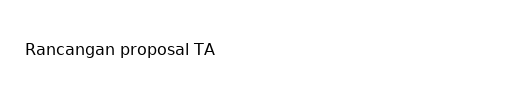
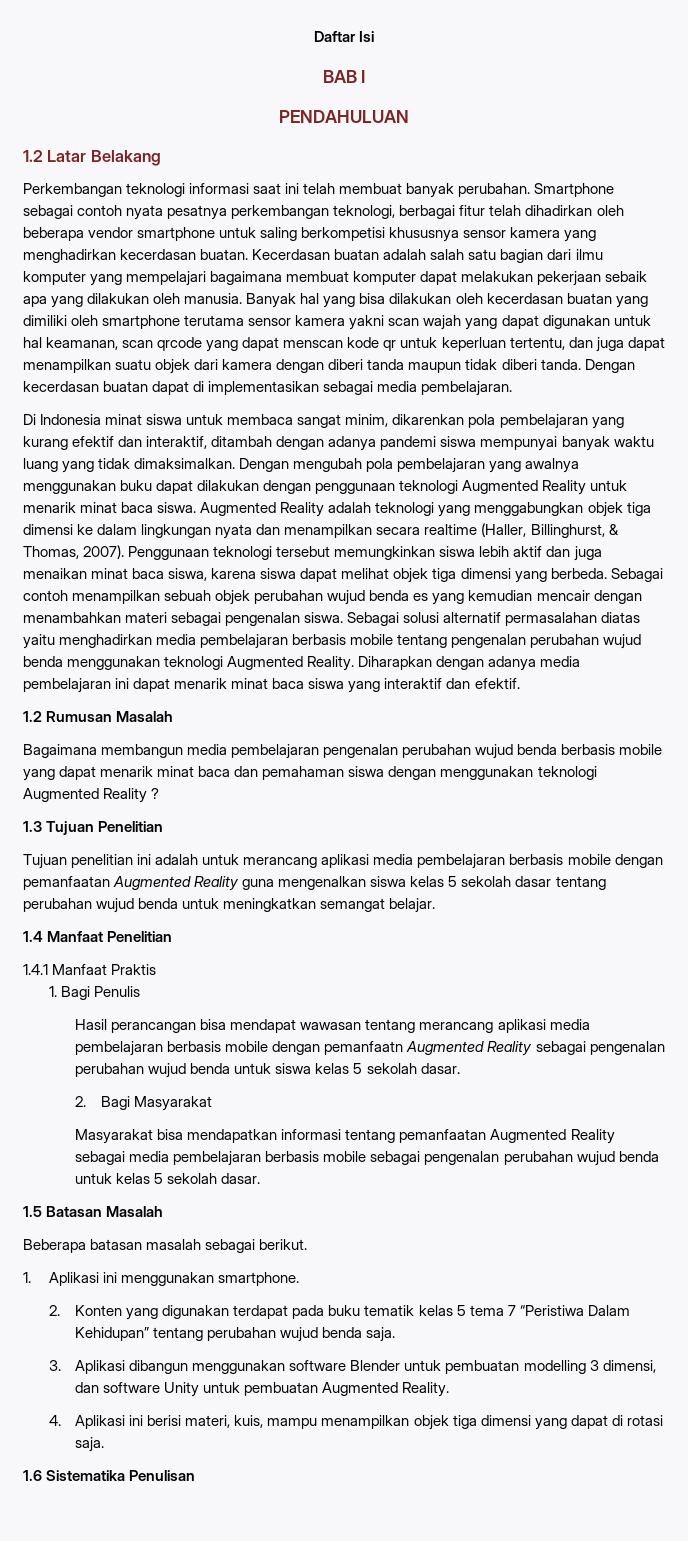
- Rancangan proposal TA
+ Daftar Isi
+ BAB I
+ PENDAHULUAN
+ 1.2 Latar Belakang
+ Perkembangan teknologi informasi saat ini telah membuat banyak perubahan. Smartphone sebagai contoh nyata pesatnya perkembangan teknologi, berbagai fitur telah dihadirkan oleh beberapa vendor smartphone untuk saling berkompetisi khususnya sensor kamera yang menghadirkan kecerdasan buatan. Kecerdasan buatan adalah salah satu bagian dari ilmu komputer yang mempelajari bagaimana membuat komputer dapat melakukan pekerjaan sebaik apa yang dilakukan oleh manusia. Banyak hal yang bisa dilakukan oleh kecerdasan buatan yang dimiliki oleh smartphone terutama sensor kamera yakni scan wajah yang dapat digunakan untuk hal keamanan, scan qrcode yang dapat menscan kode qr untuk keperluan tertentu, dan juga dapat menampilkan suatu objek dari kamera dengan diberi tanda maupun tidak diberi tanda. Dengan kecerdasan buatan dapat di implementasikan sebagai media pembelajaran.
+ Di Indonesia minat siswa untuk membaca sangat minim, dikarenkan pola pembelajaran yang kurang efektif dan interaktif, ditambah dengan adanya pandemi siswa mempunyai banyak waktu luang yang tidak dimaksimalkan. Dengan mengubah pola pembelajaran yang awalnya menggunakan buku dapat dilakukan dengan penggunaan teknologi Augmented Reality untuk menarik minat baca siswa. Augmented Reality adalah teknologi yang menggabungkan objek tiga dimensi ke dalam lingkungan nyata dan menampilkan secara realtime (Haller, Billinghurst, & Thomas, 2007). Penggunaan teknologi tersebut memungkinkan siswa lebih aktif dan juga menaikan minat baca siswa, karena siswa dapat melihat objek tiga dimensi yang berbeda. Sebagai contoh menampilkan sebuah objek perubahan wujud benda es yang kemudian mencair dengan menambahkan materi sebagai pengenalan siswa. Sebagai solusi alternatif permasalahan diatas yaitu menghadirkan media pembelajaran berbasis mobile tentang pengenalan perubahan wujud benda menggunakan teknologi Augmented Reality. Diharapkan dengan adanya media pembelajaran ini dapat menarik minat baca siswa yang interaktif dan efektif.
+ 1.2 Rumusan Masalah
+ Bagaimana membangun media pembelajaran pengenalan perubahan wujud benda berbasis mobile yang dapat menarik minat baca dan pemahaman siswa dengan menggunakan teknologi Augmented Reality ?
+ 1.3 Tujuan Penelitian
+ Tujuan penelitian ini adalah untuk merancang aplikasi media pembelajaran berbasis mobile dengan pemanfaatan Augmented Reality guna mengenalkan siswa kelas 5 sekolah dasar tentang perubahan wujud benda untuk meningkatkan semangat belajar.
+ 1.4 Manfaat Penelitian
+ 1.4.1 Manfaat Praktis
+ 1. Bagi Penulis
+ Hasil perancangan bisa mendapat wawasan tentang merancang aplikasi media pembelajaran berbasis mobile dengan pemanfaatn Augmented Reality sebagai pengenalan perubahan wujud benda untuk siswa kelas 5 sekolah dasar.
+ 2. Bagi Masyarakat
+ Masyarakat bisa mendapatkan informasi tentang pemanfaatan Augmented Reality sebagai media pembelajaran berbasis mobile sebagai pengenalan perubahan wujud benda untuk kelas 5 sekolah dasar.
+ 1.5 Batasan Masalah
+ Beberapa batasan masalah sebagai berikut.
+ 1. Aplikasi ini menggunakan smartphone.
+ 2. Konten yang digunakan terdapat pada buku tematik kelas 5 tema 7 “Peristiwa Dalam Kehidupan” tentang perubahan wujud benda saja.
+ 3. Aplikasi dibangun menggunakan software Blender untuk pembuatan modelling 3 dimensi, dan software Unity untuk pembuatan Augmented Reality.
+ 4. Aplikasi ini berisi materi, kuis, mampu menampilkan objek tiga dimensi yang dapat di rotasi saja.
+ 1.6 Sistematika Penulisan

